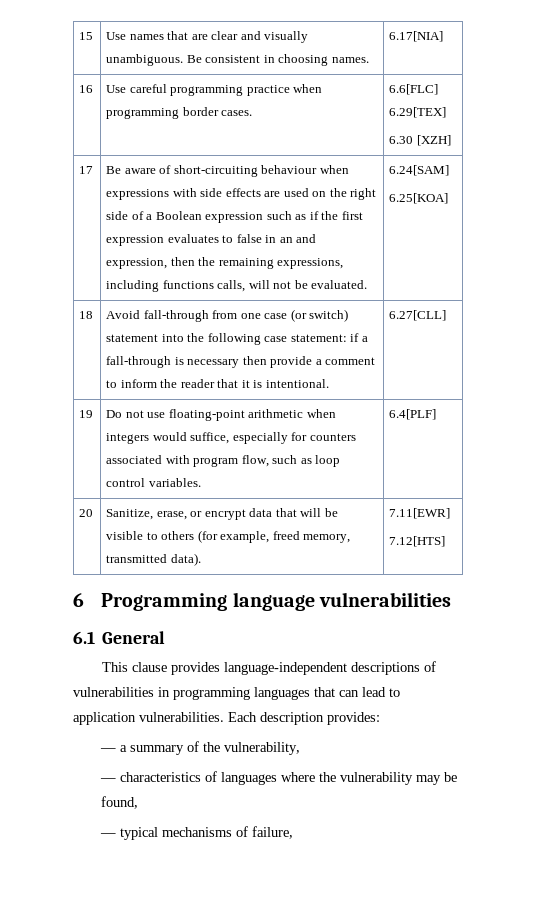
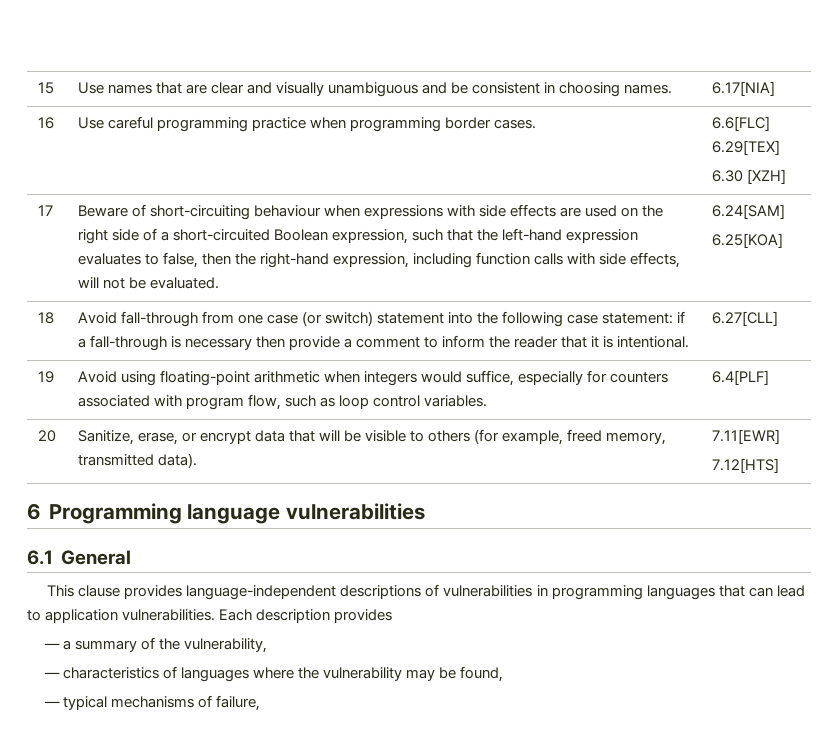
- 15 | Use names that are clear and visually unambiguous. Be consistent in choosing names. | 6.17[NIA]
+ 15 | Use names that are clear and visually unambiguous and be consistent in choosing names. | 6.17[NIA]
- Be aware of short-circuiting behaviour when expressions with side effects are used on the right side of a Boolean expression such as if the first expression evaluates to false in an and expression, then the remaining expressions, including functions calls, will not be evaluated.
+ Beware of short-circuiting behaviour when expressions with side effects are used on the right side of a short-circuited Boolean expression, such that the left-hand expression evaluates to false, then the right-hand expression, including function calls with side effects, will not be evaluated.
- 19 | Do not use floating-point arithmetic when integers would suffice, especially for counters associated with program flow, such as loop control variables. | 6.4[PLF]
+ 19 | Avoid using floating-point arithmetic when integers would suffice, especially for counters associated with program flow, such as loop control variables. | 6.4[PLF]
- Each description provides:
+ Each description provides

